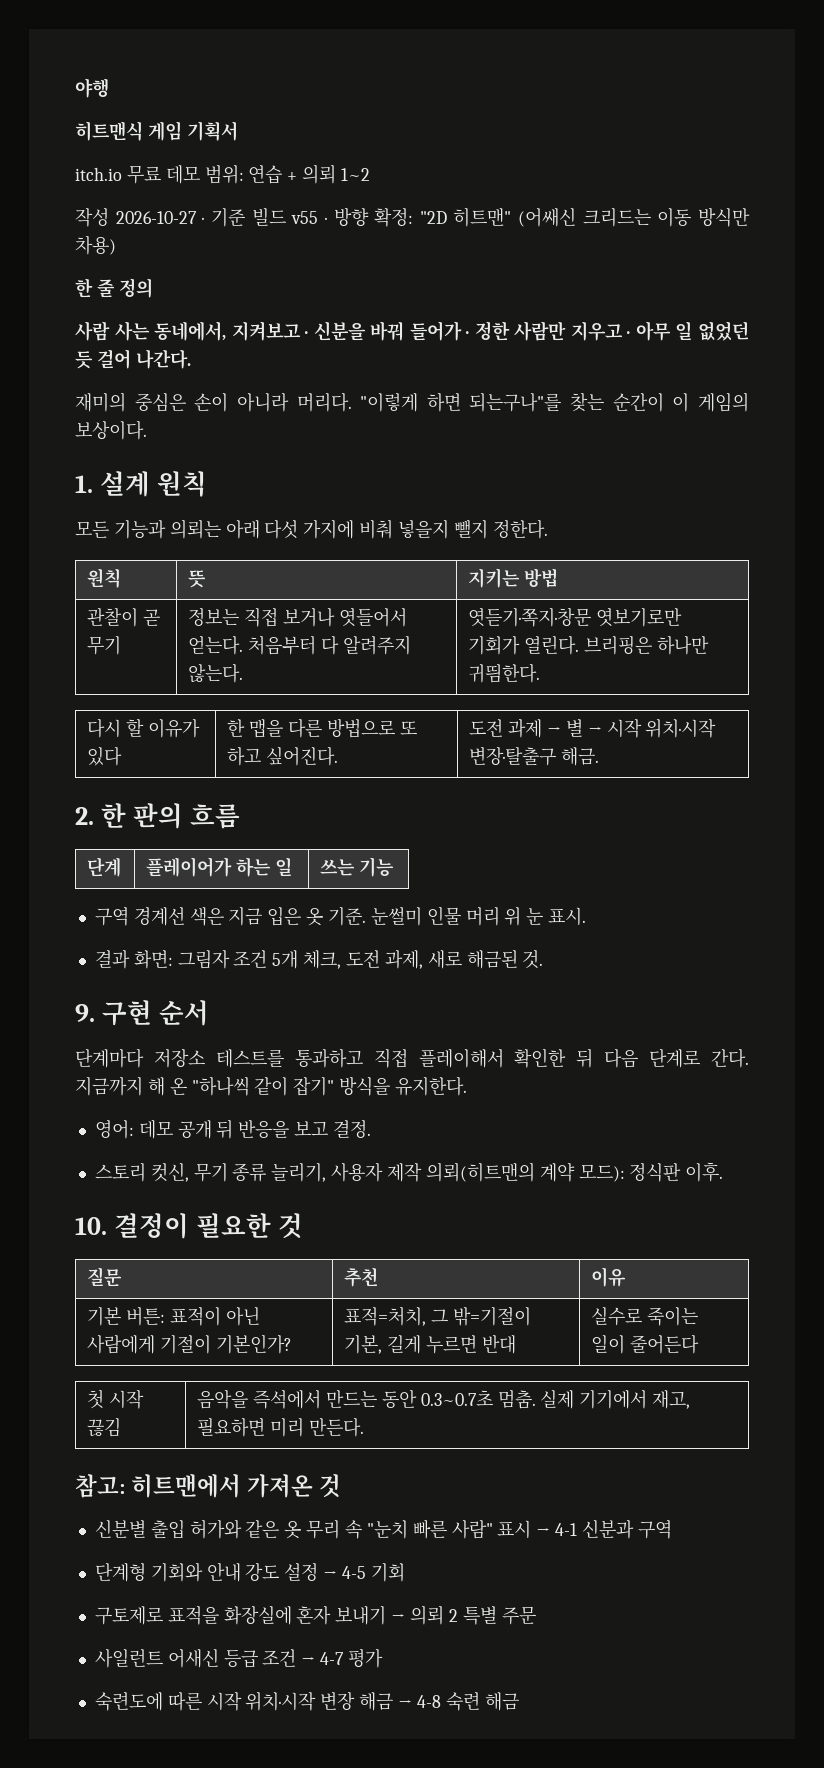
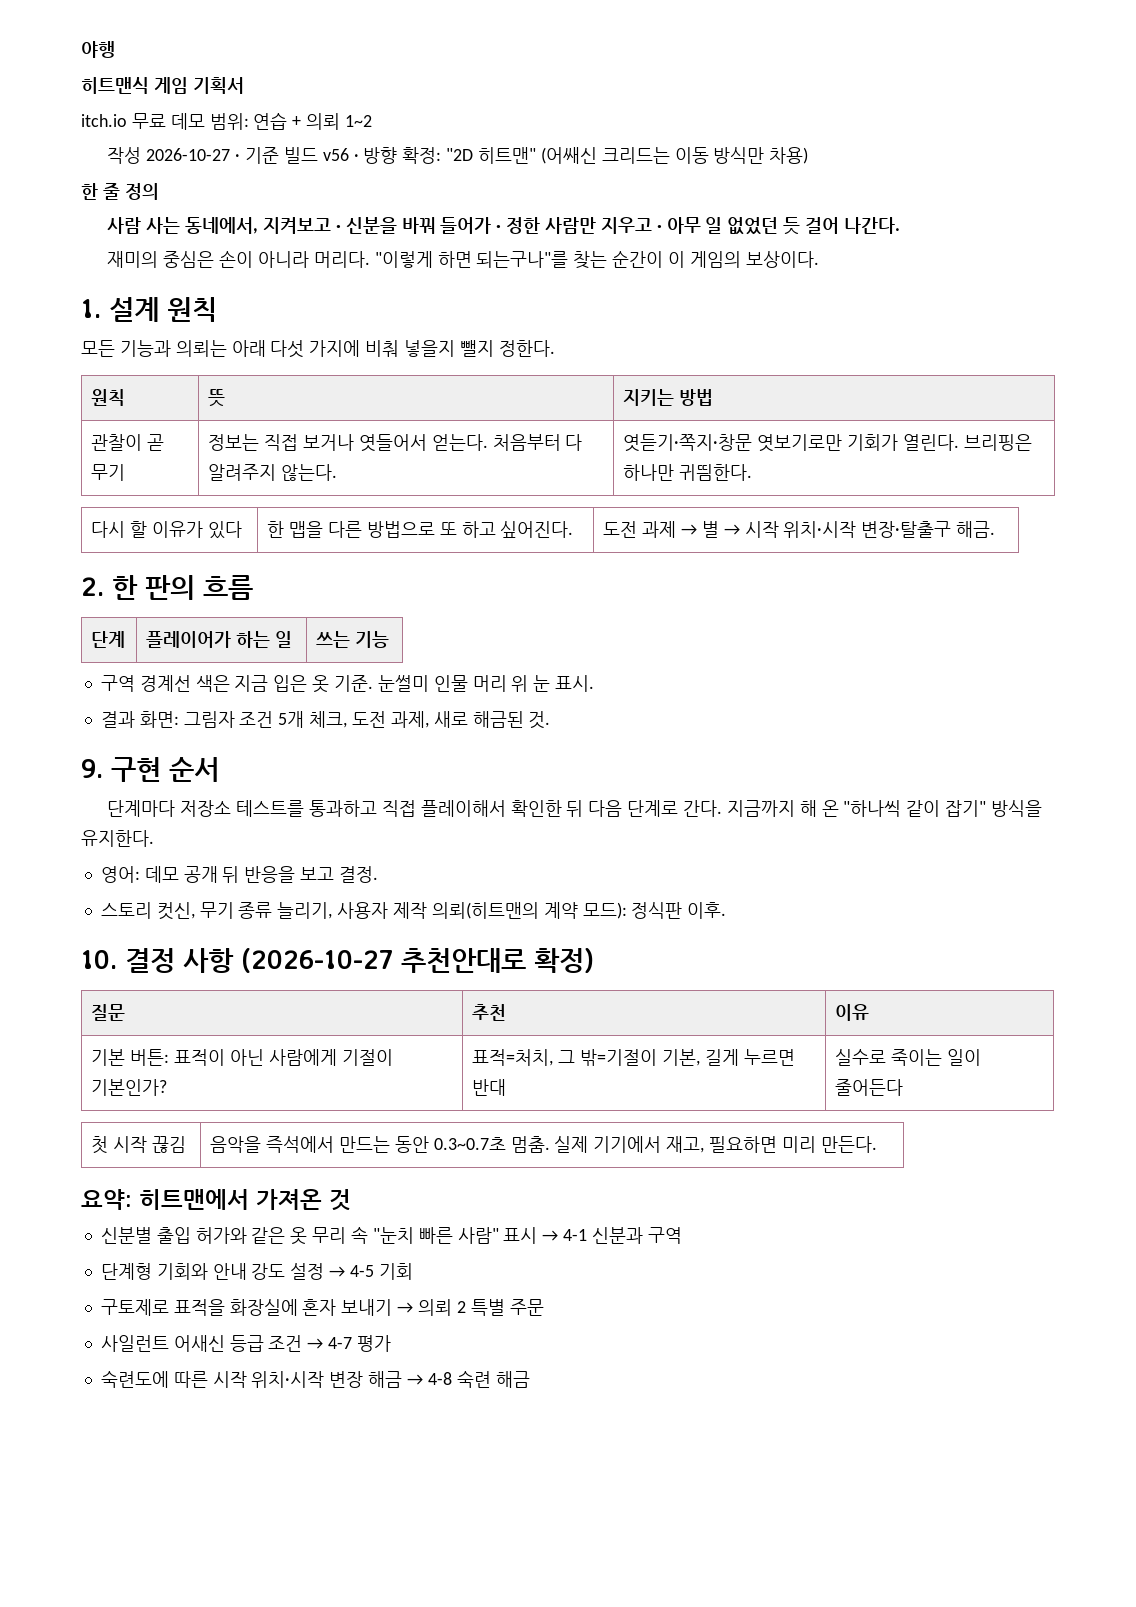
- 작성 2026-10-27 · 기준 빌드 v55 · 방향 확정: "2D 히트맨" (어쌔신 크리드는 이동 방식만 차용)
+ 작성 2026-10-27 · 기준 빌드 v56 · 방향 확정: "2D 히트맨" (어쌔신 크리드는 이동 방식만 차용)
- 10. 결정이 필요한 것
+ 10. 결정 사항 (2026-10-27 추천안대로 확정)
- 참고: 히트맨에서 가져온 것
+ 요약: 히트맨에서 가져온 것

